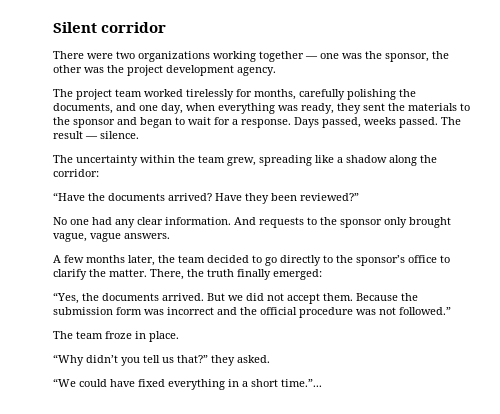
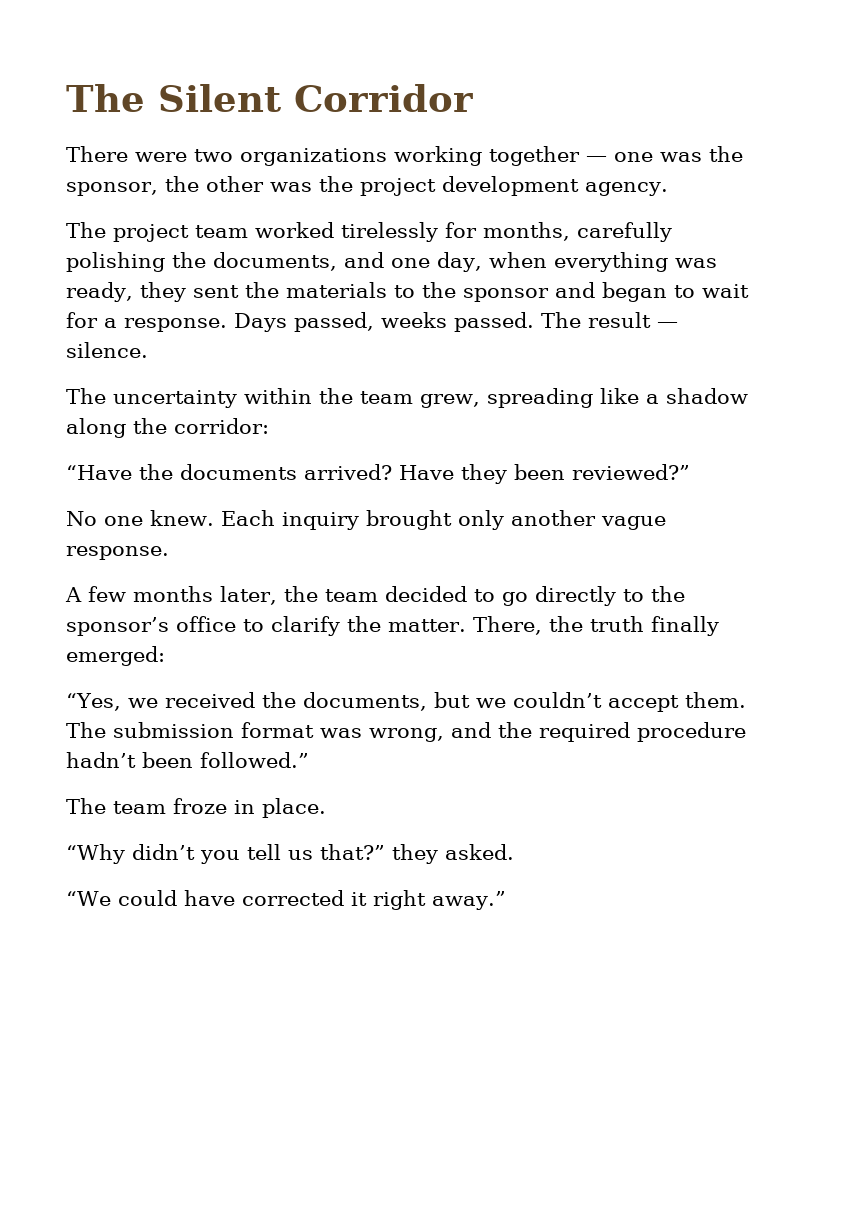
- Silent corridor
+ The Silent Corridor
- No one had any clear information. And requests to the sponsor only brought vague, vague answers.
+ No one knew. Each inquiry brought only another vague response.
- “Yes, the documents arrived. But we did not accept them. Because the submission form was incorrect and the official procedure was not followed.”
+ “Yes, we received the documents, but we couldn’t accept them. The submission format was wrong, and the required procedure hadn’t been followed.”
- “We could have fixed everything in a short time.”...
+ “We could have corrected it right away.”

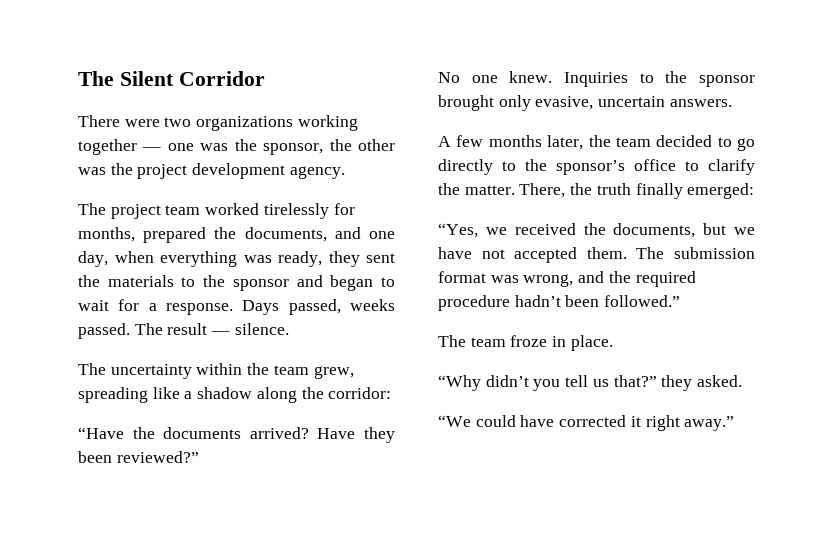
- The project team worked tirelessly for months, carefully polishing the documents, and one day, when everything was ready, they sent the materials to the sponsor and began to wait for a response.
+ The project team worked tirelessly for months, prepared the documents, and one day, when everything was ready, they sent the materials to the sponsor and began to wait for a response.
- Each inquiry brought only another vague response.
+ Inquiries to the sponsor brought only evasive, uncertain answers.
- “Yes, we received the documents, but we couldn’t accept them.
+ “Yes, we received the documents, but we have not accepted them.

